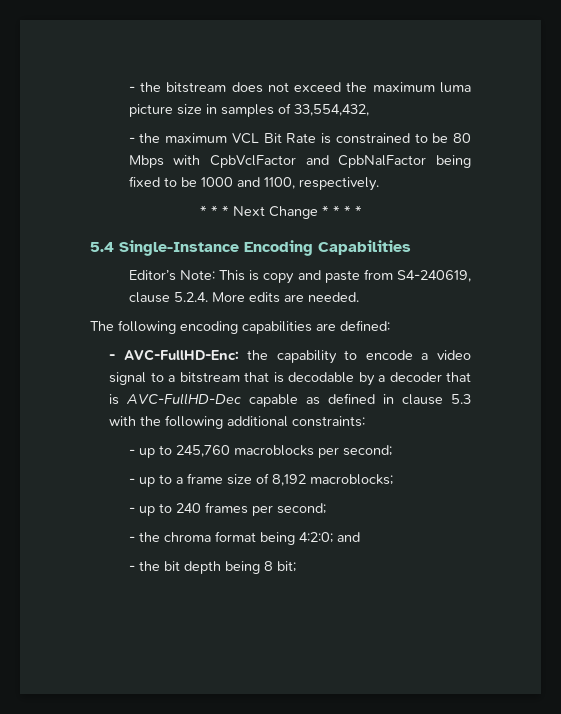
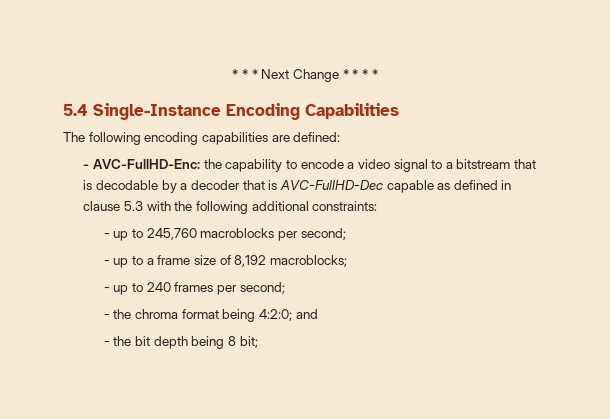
- - the bitstream does not exceed the maximum luma picture size in samples of 33,554,432,
- - the maximum VCL Bit Rate is constrained to be 80 Mbps with CpbVclFactor and CpbNalFactor being fixed to be 1000 and 1100, respectively.
- Editor’s Note: This is copy and paste from S4-240619, clause 5.2.4. More edits are needed.

